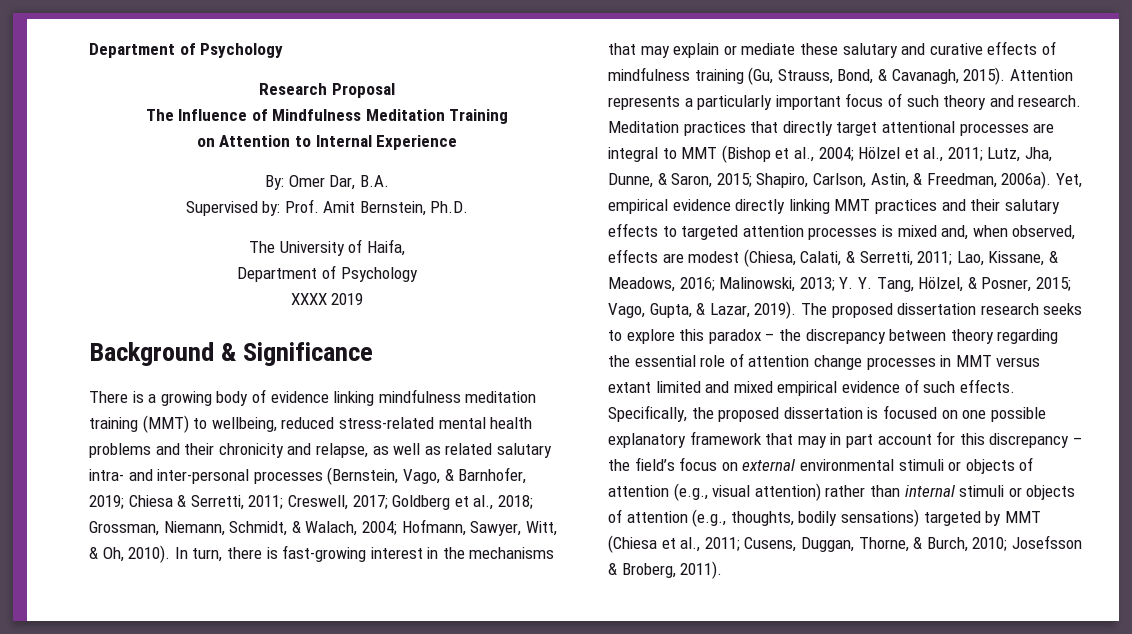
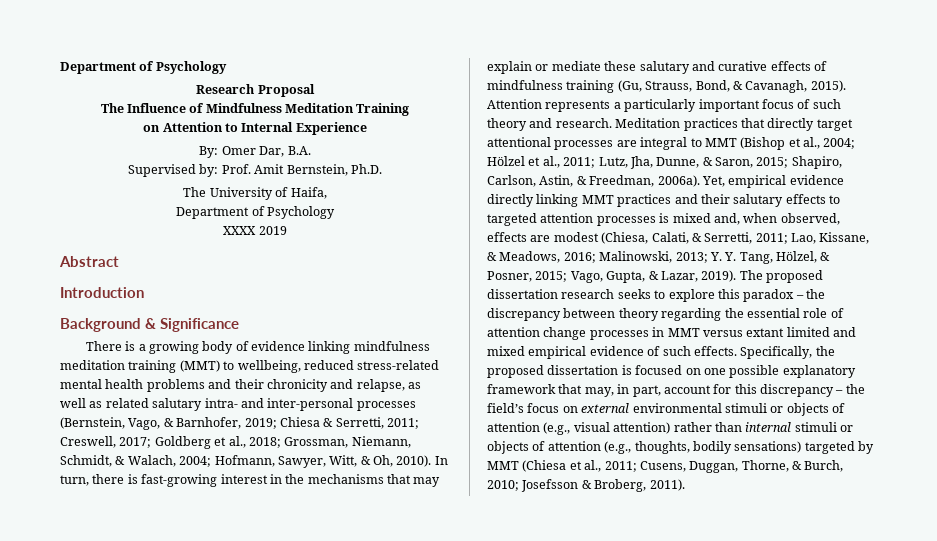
+ Abstract
+ Introduction
- Specifically, the proposed dissertation is focused on one possible explanatory framework that may in part account for this discrepancy – the field’s focus on external environmental stimuli or objects of attention (e.g., visual attention) rather than internal stimuli or objects of attention (e.g., thoughts, bodily sensations) targeted by MMT (Chiesa et al., 2011; Cusens, Duggan, Thorne, & Burch, 2010; Josefsson & Broberg, 2011).
+ Specifically, the proposed dissertation is focused on one possible explanatory framework that may, in part, account for this discrepancy – the field’s focus on external environmental stimuli or objects of attention (e.g., visual attention) rather than internal stimuli or objects of attention (e.g., thoughts, bodily sensations) targeted by MMT (Chiesa et al., 2011; Cusens, Duggan, Thorne, & Burch, 2010; Josefsson & Broberg, 2011).

